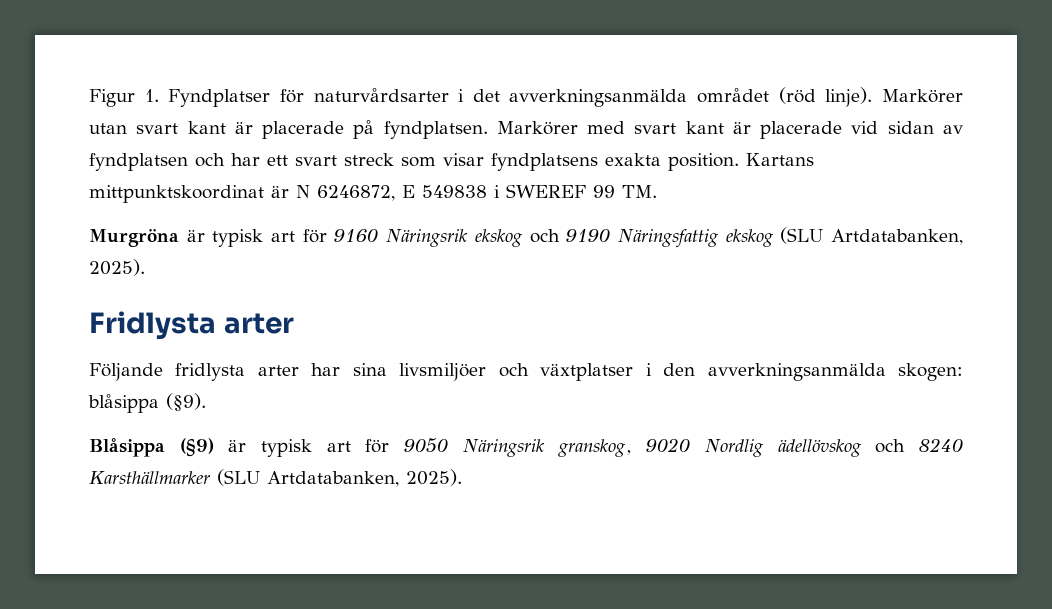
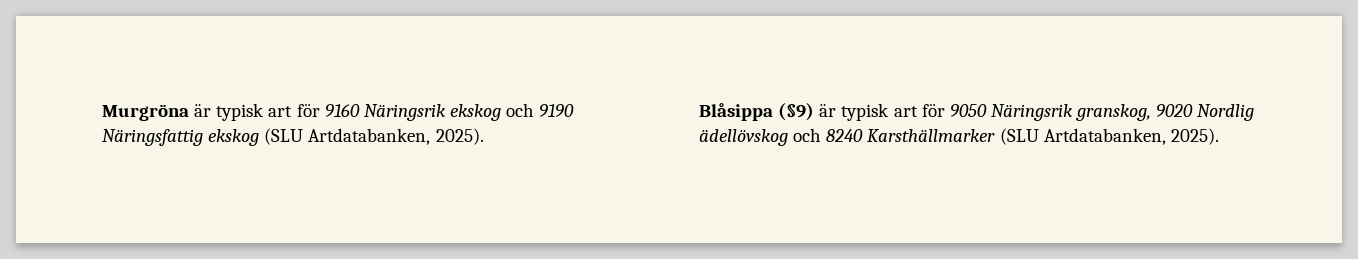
- Figur 1. Fyndplatser för naturvårdsarter i det avverkningsanmälda området (röd linje). Markörer utan svart kant är placerade på fyndplatsen. Markörer med svart kant är placerade vid sidan av fyndplatsen och har ett svart streck som visar fyndplatsens exakta position. Kartans mittpunktskoordinat är N 6246872, E 549838 i SWEREF 99 TM.
- Fridlysta arter
- Följande fridlysta arter har sina livsmiljöer och växtplatser i den avverkningsanmälda skogen: blåsippa (§9).

